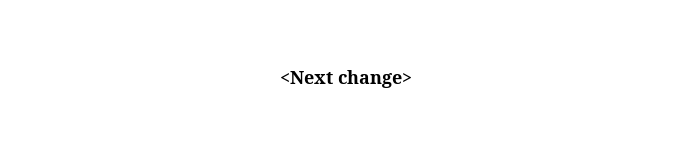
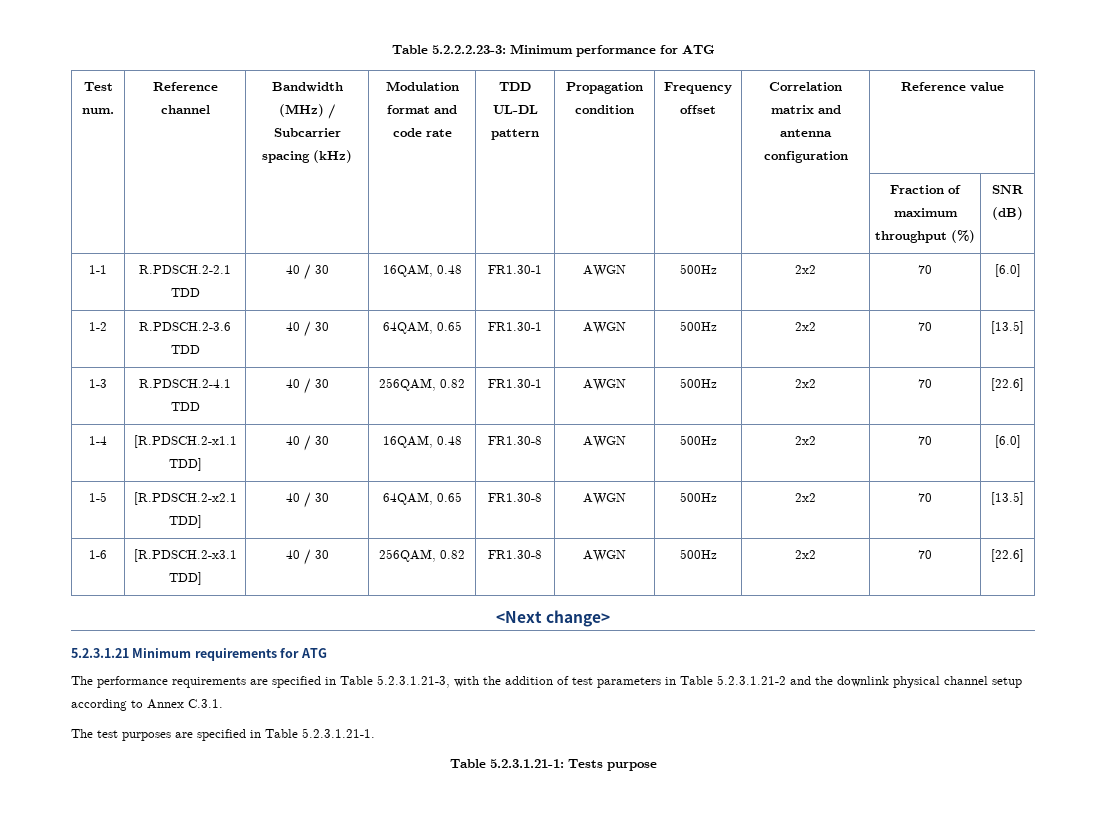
+ Table 5.2.2.2.23-3: Minimum performance for ATG
+ Test num. | Reference channel | Bandwidth (MHz) / Subcarrier spacing (kHz) | Modulation format and code rate | TDD UL-DL pattern | Propagation condition | Frequency offset | Correlation matrix and antenna configuration | Reference value
+ | | | | | | | | Fraction of maximum throughput (%) | SNR (dB)
+ 1-1 | R.PDSCH.2-2.1 TDD | 40 / 30 | 16QAM, 0.48 | FR1.30-1 | AWGN | 500Hz | 2x2 | 70 | [6.0]
+ 1-2 | R.PDSCH.2-3.6 TDD | 40 / 30 | 64QAM, 0.65 | FR1.30-1 | AWGN | 500Hz | 2x2 | 70 | [13.5]
+ 1-3 | R.PDSCH.2-4.1 TDD | 40 / 30 | 256QAM, 0.82 | FR1.30-1 | AWGN | 500Hz | 2x2 | 70 | [22.6]
+ 1-4 | [R.PDSCH.2-x1.1 TDD] | 40 / 30 | 16QAM, 0.48 | FR1.30-8 | AWGN | 500Hz | 2x2 | 70 | [6.0]
+ 1-5 | [R.PDSCH.2-x2.1 TDD] | 40 / 30 | 64QAM, 0.65 | FR1.30-8 | AWGN | 500Hz | 2x2 | 70 | [13.5]
+ 1-6 | [R.PDSCH.2-x3.1 TDD] | 40 / 30 | 256QAM, 0.82 | FR1.30-8 | AWGN | 500Hz | 2x2 | 70 | [22.6]
  <Next change>
+ 5.2.3.1.21 Minimum requirements for ATG
+ The performance requirements are specified in Table 5.2.3.1.21-3, with the addition of test parameters in Table 5.2.3.1.21-2 and the downlink physical channel setup according to Annex C.3.1.
+ The test purposes are specified in Table 5.2.3.1.21-1.
+ Table 5.2.3.1.21-1: Tests purpose

